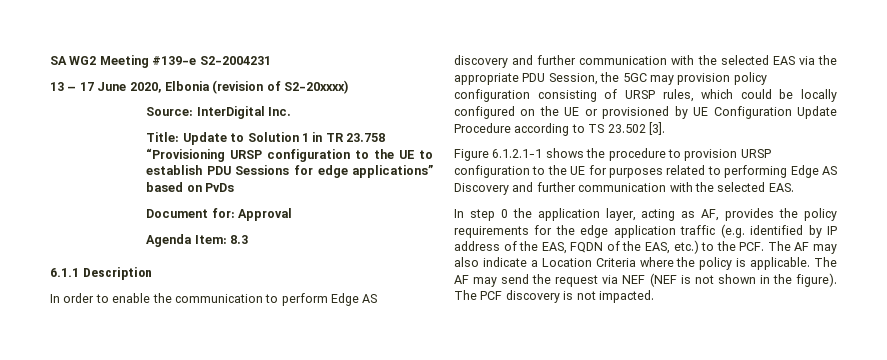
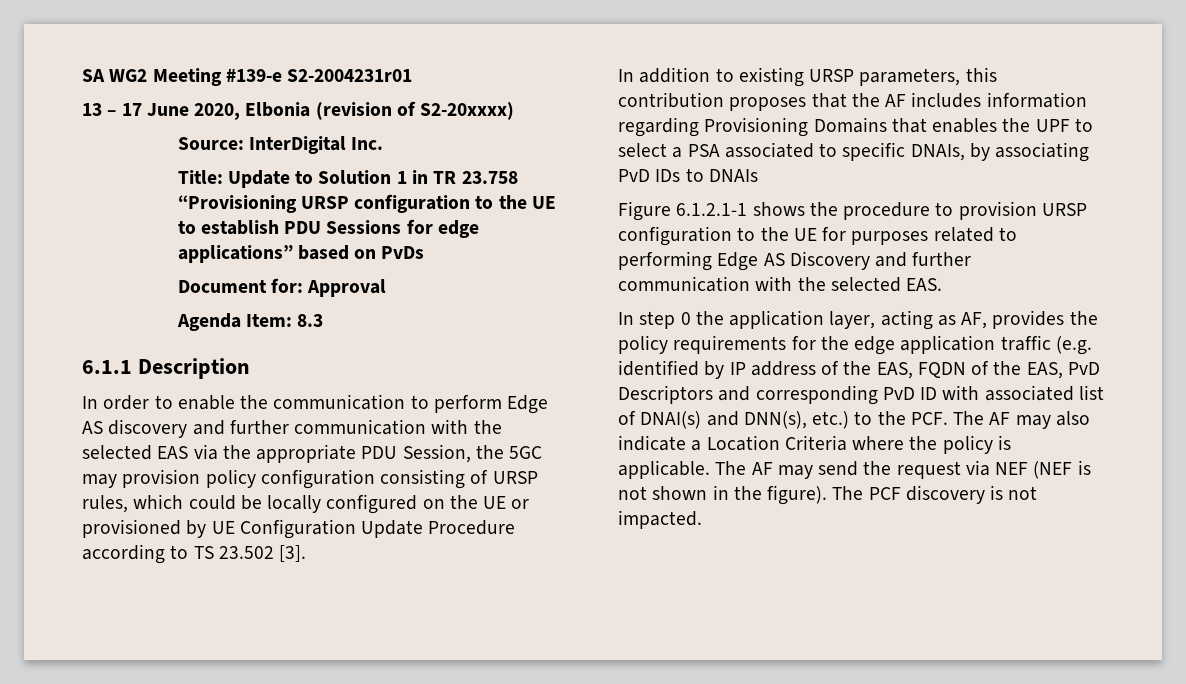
- SA WG2 Meeting #139-e S2-2004231
+ SA WG2 Meeting #139-e S2-2004231r01
+ In addition to existing URSP parameters, this contribution proposes that the AF includes information regarding Provisioning Domains that enables the UPF to select a PSA associated to specific DNAIs, by associating PvD IDs to DNAIs
- In step 0 the application layer, acting as AF, provides the policy requirements for the edge application traffic (e.g. identified by IP address of the EAS, FQDN of the EAS, etc.) to the PCF. The AF may also indicate a Location Criteria where the policy is applicable.
+ In step 0 the application layer, acting as AF, provides the policy requirements for the edge application traffic (e.g. identified by IP address of the EAS, FQDN of the EAS, PvD Descriptors and corresponding PvD ID with associated list of DNAI(s) and DNN(s), etc.) to the PCF. The AF may also indicate a Location Criteria where the policy is applicable.

